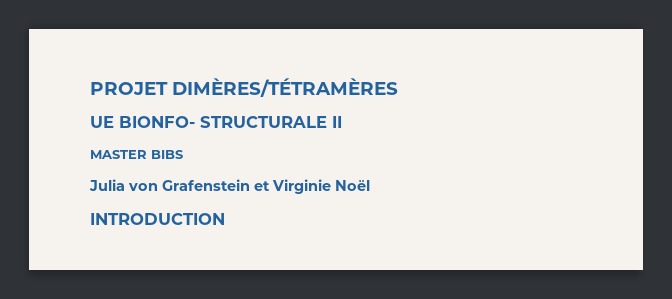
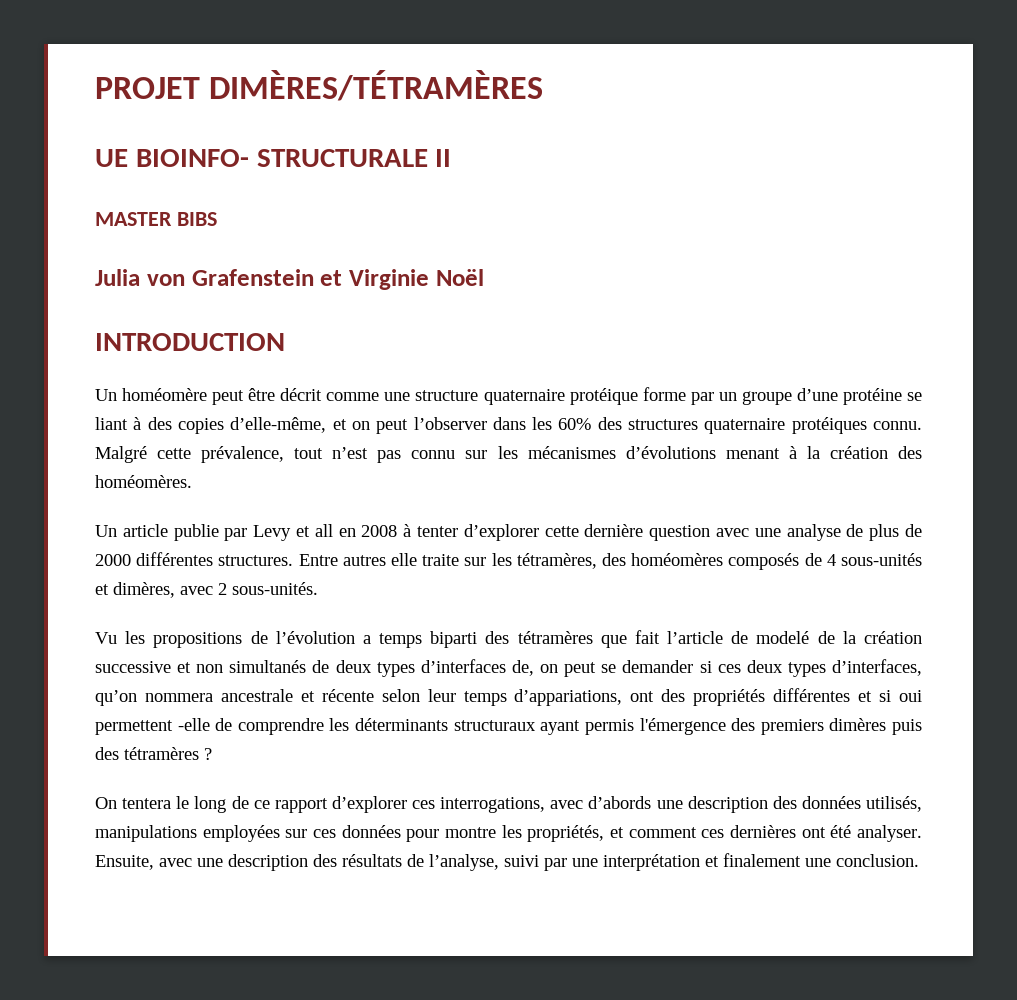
- UE BIONFO- STRUCTURALE II
+ UE BIOINFO- STRUCTURALE II
+ Un homéomère peut être décrit comme une structure quaternaire protéique forme par un groupe d’une protéine se liant à des copies d’elle-même, et on peut l’observer dans les 60% des structures quaternaire protéiques connu. Malgré cette prévalence, tout n’est pas connu sur les mécanismes d’évolutions menant à la création des homéomères.
+ Un article publie par Levy et all en 2008 à tenter d’explorer cette dernière question avec une analyse de plus de 2000 différentes structures. Entre autres elle traite sur les tétramères, des homéomères composés de 4 sous-unités et dimères, avec 2 sous-unités.
+ Vu les propositions de l’évolution a temps biparti des tétramères que fait l’article de modelé de la création successive et non simultanés de deux types d’interfaces de, on peut se demander si ces deux types d’interfaces, qu’on nommera ancestrale et récente selon leur temps d’appariations, ont des propriétés différentes et si oui permettent -elle de comprendre les déterminants structuraux ayant permis l'émergence des premiers dimères puis des tétramères ?
+ On tentera le long de ce rapport d’explorer ces interrogations, avec d’abords une description des données utilisés, manipulations employées sur ces données pour montre les propriétés, et comment ces dernières ont été analyser. Ensuite, avec une description des résultats de l’analyse, suivi par une interprétation et finalement une conclusion.

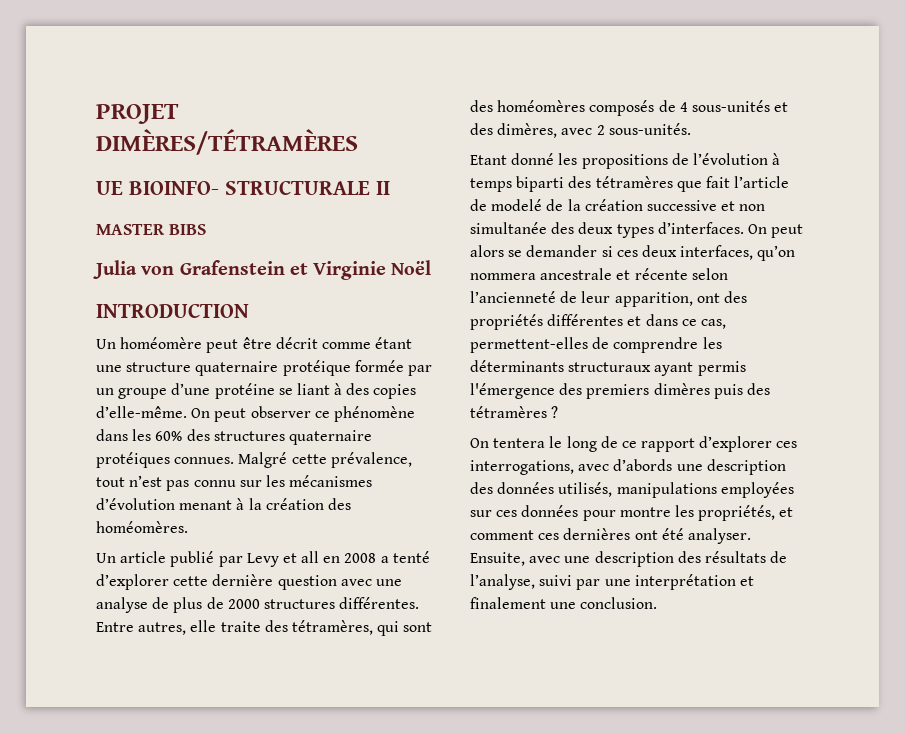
- Un homéomère peut être décrit comme une structure quaternaire protéique forme par un groupe d’une protéine se liant à des copies d’elle-même, et on peut l’observer dans les 60% des structures quaternaire protéiques connu.
+ Un homéomère peut être décrit comme étant une structure quaternaire protéique formée par un groupe d’une protéine se liant à des copies d’elle-même. On peut observer ce phénomène dans les 60% des structures quaternaire protéiques connues.
- Malgré cette prévalence, tout n’est pas connu sur les mécanismes d’évolutions menant à la création des homéomères.
+ Malgré cette prévalence, tout n’est pas connu sur les mécanismes d’évolution menant à la création des homéomères.
- Un article publie par Levy et all en 2008 à tenter d’explorer cette dernière question avec une analyse de plus de 2000 différentes structures. Entre autres elle traite sur les tétramères, des homéomères composés de 4 sous-unités et dimères, avec 2 sous-unités.
+ Un article publié par Levy et all en 2008 a tenté d’explorer cette dernière question avec une analyse de plus de 2000 structures différentes. Entre autres, elle traite des tétramères, qui sont des homéomères composés de 4 sous-unités et des dimères, avec 2 sous-unités.
- Vu les propositions de l’évolution a temps biparti des tétramères que fait l’article de modelé de la création successive et non simultanés de deux types d’interfaces de, on peut se demander si ces deux types d’interfaces, qu’on nommera ancestrale et récente selon leur temps d’appariations, ont des propriétés différentes et si oui permettent -elle de comprendre les déterminants structuraux ayant permis l'émergence des premiers dimères puis des tétramères ?
+ Etant donné les propositions de l’évolution à temps biparti des tétramères que fait l’article de modelé de la création successive et non simultanée des deux types d’interfaces. On peut alors se demander si ces deux interfaces, qu’on nommera ancestrale et récente selon l’ancienneté de leur apparition, ont des propriétés différentes et dans ce cas, permettent-elles de comprendre les déterminants structuraux ayant permis l'émergence des premiers dimères puis des tétramères ?

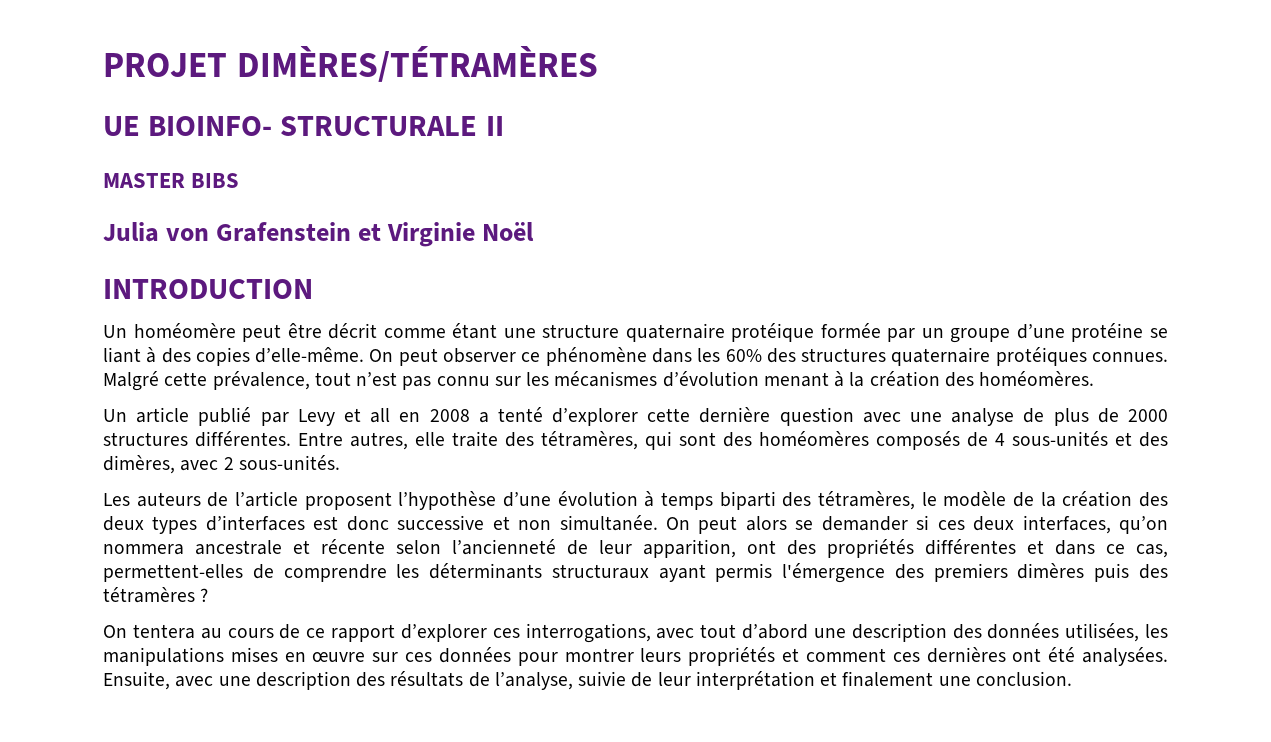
- Etant donné les propositions de l’évolution à temps biparti des tétramères que fait l’article de modelé de la création successive et non simultanée des deux types d’interfaces.
+ Les auteurs de l’article proposent l’hypothèse d’une évolution à temps biparti des tétramères, le modèle de la création des deux types d’interfaces est donc successive et non simultanée.
- On tentera le long de ce rapport d’explorer ces interrogations, avec d’abords une description des données utilisés, manipulations employées sur ces données pour montre les propriétés, et comment ces dernières ont été analyser.
+ On tentera au cours de ce rapport d’explorer ces interrogations, avec tout d’abord une description des données utilisées, les manipulations mises en œuvre sur ces données pour montrer leurs propriétés et comment ces dernières ont été analysées.
- Ensuite, avec une description des résultats de l’analyse, suivi par une interprétation et finalement une conclusion.
+ Ensuite, avec une description des résultats de l’analyse, suivie de leur interprétation et finalement une conclusion.

